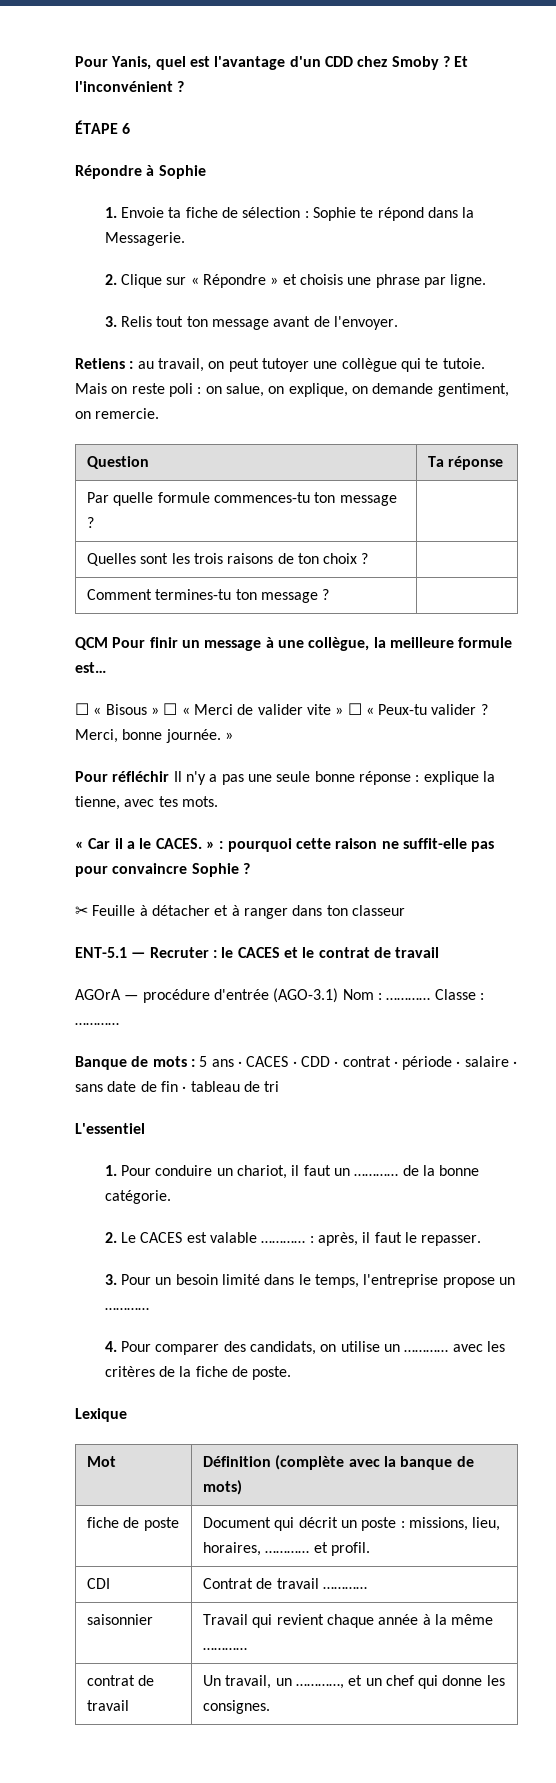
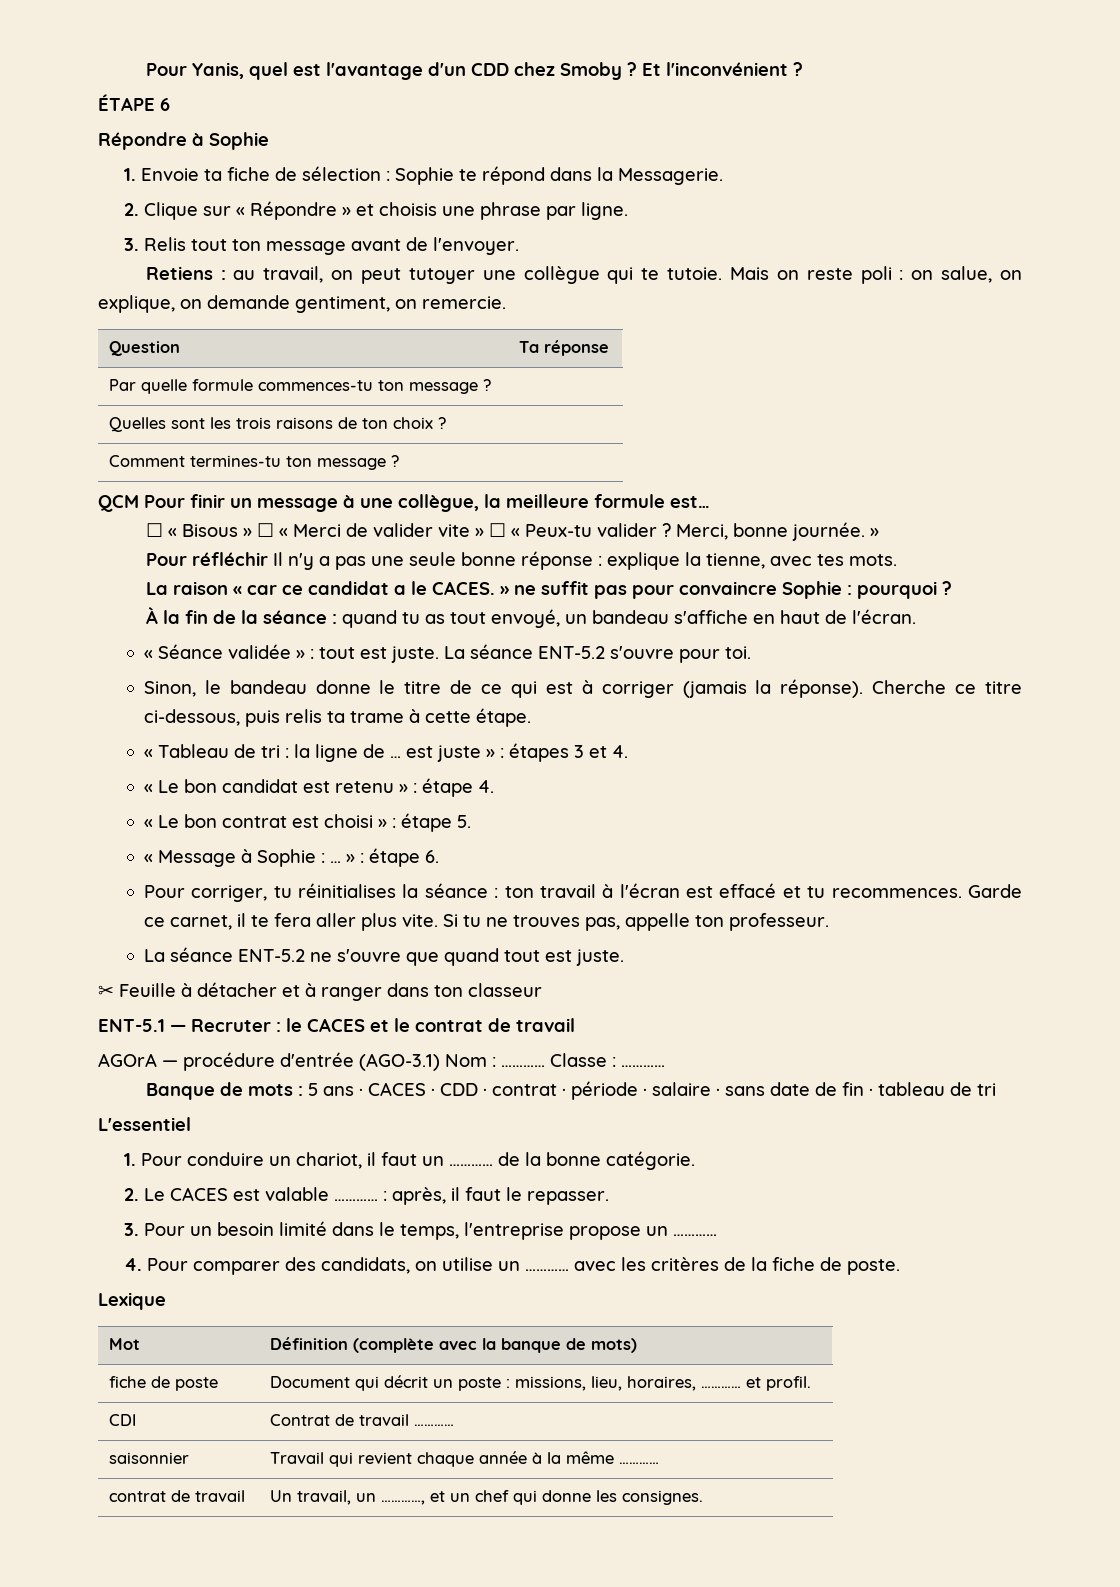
- « Car il a le CACES. » : pourquoi cette raison ne suffit-elle pas pour convaincre Sophie ?
+ La raison « car ce candidat a le CACES. » ne suffit pas pour convaincre Sophie : pourquoi ?
+ À la fin de la séance : quand tu as tout envoyé, un bandeau s'affiche en haut de l'écran.
+ « Séance validée » : tout est juste. La séance ENT-5.2 s'ouvre pour toi.
+ Sinon, le bandeau donne le titre de ce qui est à corriger (jamais la réponse). Cherche ce titre ci-dessous, puis relis ta trame à cette étape.
+ « Tableau de tri : la ligne de … est juste » : étapes 3 et 4.
+ « Le bon candidat est retenu » : étape 4.
+ « Le bon contrat est choisi » : étape 5.
+ « Message à Sophie : … » : étape 6.
+ Pour corriger, tu réinitialises la séance : ton travail à l'écran est effacé et tu recommences. Garde ce carnet, il te fera aller plus vite. Si tu ne trouves pas, appelle ton professeur.
+ La séance ENT-5.2 ne s'ouvre que quand tout est juste.

